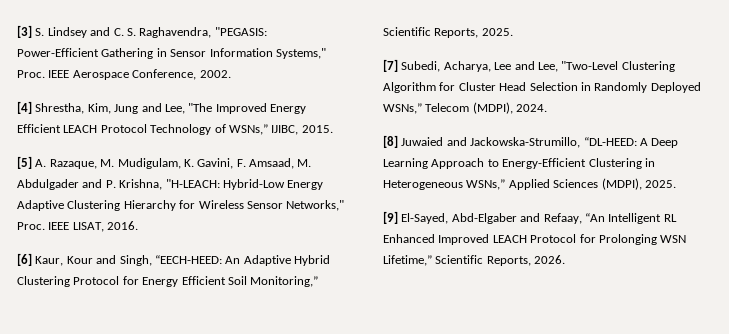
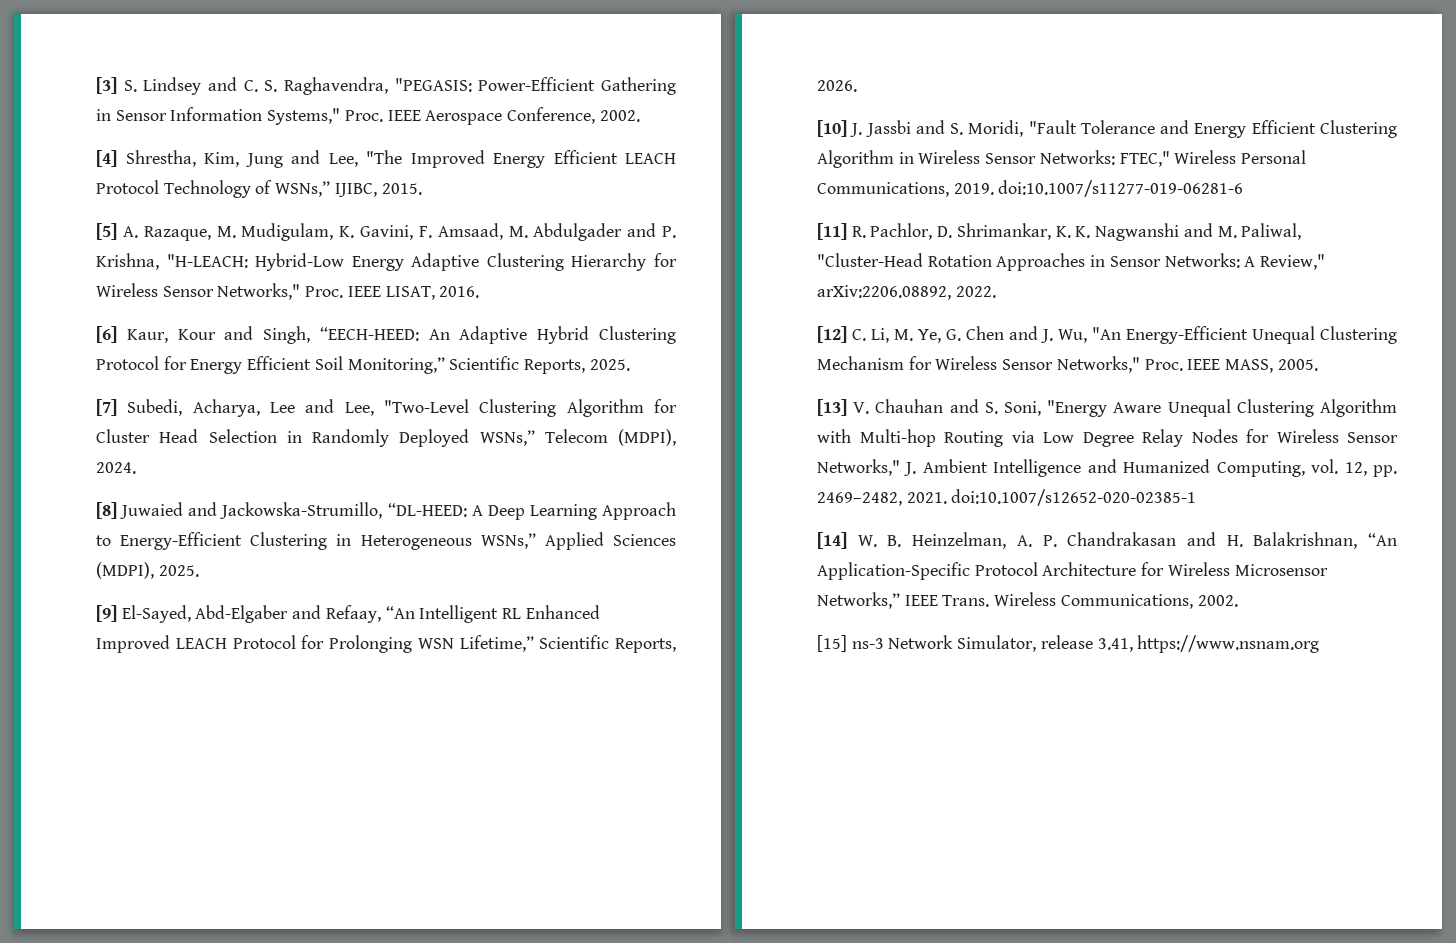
+ [10] J. Jassbi and S. Moridi, "Fault Tolerance and Energy Efficient Clustering Algorithm in Wireless Sensor Networks: FTEC," Wireless Personal Communications, 2019. doi:10.1007/s11277-019-06281-6
+ [11] R. Pachlor, D. Shrimankar, K. K. Nagwanshi and M. Paliwal, "Cluster-Head Rotation Approaches in Sensor Networks: A Review," arXiv:2206.08892, 2022.
+ [12] C. Li, M. Ye, G. Chen and J. Wu, "An Energy-Efficient Unequal Clustering Mechanism for Wireless Sensor Networks," Proc. IEEE MASS, 2005.
+ [13] V. Chauhan and S. Soni, "Energy Aware Unequal Clustering Algorithm with Multi-hop Routing via Low Degree Relay Nodes for Wireless Sensor Networks," J. Ambient Intelligence and Humanized Computing, vol. 12, pp. 2469–2482, 2021. doi:10.1007/s12652-020-02385-1
+ [14] W. B. Heinzelman, A. P. Chandrakasan and H. Balakrishnan, “An Application-Specific Protocol Architecture for Wireless Microsensor Networks,” IEEE Trans. Wireless Communications, 2002.
+ [15] ns-3 Network Simulator, release 3.41, https://www.nsnam.org

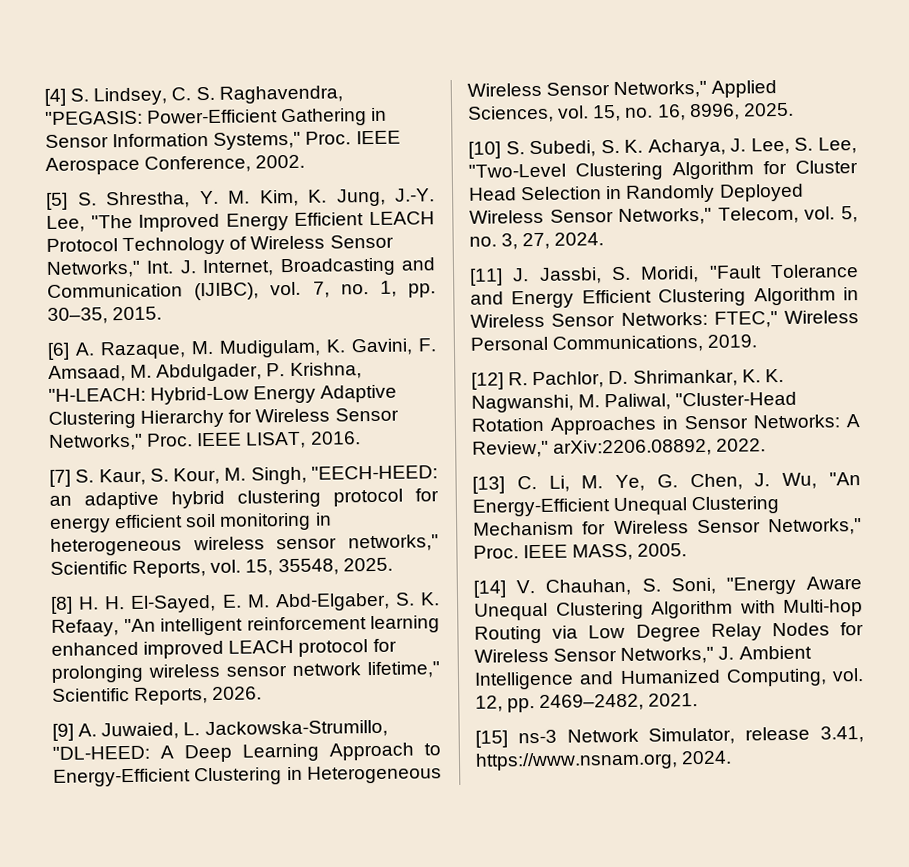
- [3] S. Lindsey and C. S. Raghavendra, "PEGASIS: Power-Efficient Gathering in Sensor Information Systems," Proc.
+ [4] S. Lindsey, C. S. Raghavendra, "PEGASIS: Power-Efficient Gathering in Sensor Information Systems," Proc.
- [4] Shrestha, Kim, Jung and Lee, "The Improved Energy Efficient LEACH Protocol Technology of WSNs,” IJIBC, 2015.
+ [5] S. Shrestha, Y. M. Kim, K. Jung, J.-Y. Lee, "The Improved Energy Efficient LEACH Protocol Technology of Wireless Sensor Networks," Int. J. Internet, Broadcasting and Communication (IJIBC), vol. 7, no. 1, pp. 30–35, 2015.
- [5] A. Razaque, M. Mudigulam, K. Gavini, F. Amsaad, M. Abdulgader and P. Krishna, "H-LEACH: Hybrid-Low Energy Adaptive Clustering Hierarchy for Wireless Sensor Networks," Proc.
+ [6] A. Razaque, M. Mudigulam, K. Gavini, F. Amsaad, M. Abdulgader, P. Krishna, "H-LEACH: Hybrid-Low Energy Adaptive Clustering Hierarchy for Wireless Sensor Networks," Proc.
- [6] Kaur, Kour and Singh, “EECH-HEED: An Adaptive Hybrid Clustering Protocol for Energy Efficient Soil Monitoring,” Scientific Reports, 2025.
- [7] Subedi, Acharya, Lee and Lee, "Two-Level Clustering Algorithm for Cluster Head Selection in Randomly Deployed WSNs,” Telecom (MDPI), 2024.
- [8] Juwaied and Jackowska-Strumillo, “DL-HEED: A Deep Learning Approach to Energy-Efficient Clustering in Heterogeneous WSNs,” Applied Sciences (MDPI), 2025.
- [9] El-Sayed, Abd-Elgaber and Refaay, “An Intelligent RL Enhanced Improved LEACH Protocol for Prolonging WSN Lifetime,” Scientific Reports, 2026.
- [10] J. Jassbi and S. Moridi, "Fault Tolerance and Energy Efficient Clustering Algorithm in Wireless Sensor Networks: FTEC," Wireless Personal Communications, 2019. doi:10.1007/s11277-019-06281-6
- [11] R. Pachlor, D. Shrimankar, K. K. Nagwanshi and M. Paliwal, "Cluster-Head Rotation Approaches in Sensor Networks: A Review," arXiv:2206.08892, 2022.
+ [7] S. Kaur, S. Kour, M. Singh, "EECH-HEED: an adaptive hybrid clustering protocol for energy efficient soil monitoring in heterogeneous wireless sensor networks," Scientific Reports, vol. 15, 35548, 2025.
+ [8] H. H. El-Sayed, E. M. Abd-Elgaber, S. K. Refaay, "An intelligent reinforcement learning enhanced improved LEACH protocol for prolonging wireless sensor network lifetime," Scientific Reports, 2026.
+ [9] A. Juwaied, L. Jackowska-Strumillo, "DL-HEED: A Deep Learning Approach to Energy-Efficient Clustering in Heterogeneous Wireless Sensor Networks," Applied Sciences, vol. 15, no. 16, 8996, 2025.
+ [10] S. Subedi, S. K. Acharya, J. Lee, S. Lee, "Two-Level Clustering Algorithm for Cluster Head Selection in Randomly Deployed Wireless Sensor Networks," Telecom, vol. 5, no. 3, 27, 2024.
+ [11] J. Jassbi, S. Moridi, "Fault Tolerance and Energy Efficient Clustering Algorithm in Wireless Sensor Networks: FTEC," Wireless Personal Communications, 2019.
+ [12] R. Pachlor, D. Shrimankar, K. K. Nagwanshi, M. Paliwal, "Cluster-Head Rotation Approaches in Sensor Networks: A Review," arXiv:2206.08892, 2022.
- [12] C. Li, M. Ye, G. Chen and J. Wu, "An Energy-Efficient Unequal Clustering Mechanism for Wireless Sensor Networks," Proc.
+ [13] C. Li, M. Ye, G. Chen, J. Wu, "An Energy-Efficient Unequal Clustering Mechanism for Wireless Sensor Networks," Proc.
- [13] V. Chauhan and S. Soni, "Energy Aware Unequal Clustering Algorithm with Multi-hop Routing via Low Degree Relay Nodes for Wireless Sensor Networks," J. Ambient Intelligence and Humanized Computing, vol. 12, pp. 2469–2482, 2021. doi:10.1007/s12652-020-02385-1
- [14] W. B. Heinzelman, A. P. Chandrakasan and H. Balakrishnan, “An Application-Specific Protocol Architecture for Wireless Microsensor Networks,” IEEE Trans. Wireless Communications, 2002.
+ [14] V. Chauhan, S. Soni, "Energy Aware Unequal Clustering Algorithm with Multi-hop Routing via Low Degree Relay Nodes for Wireless Sensor Networks," J. Ambient Intelligence and Humanized Computing, vol. 12, pp. 2469–2482, 2021.
- [15] ns-3 Network Simulator, release 3.41, https://www.nsnam.org
+ [15] ns-3 Network Simulator, release 3.41, https://www.nsnam.org, 2024.

